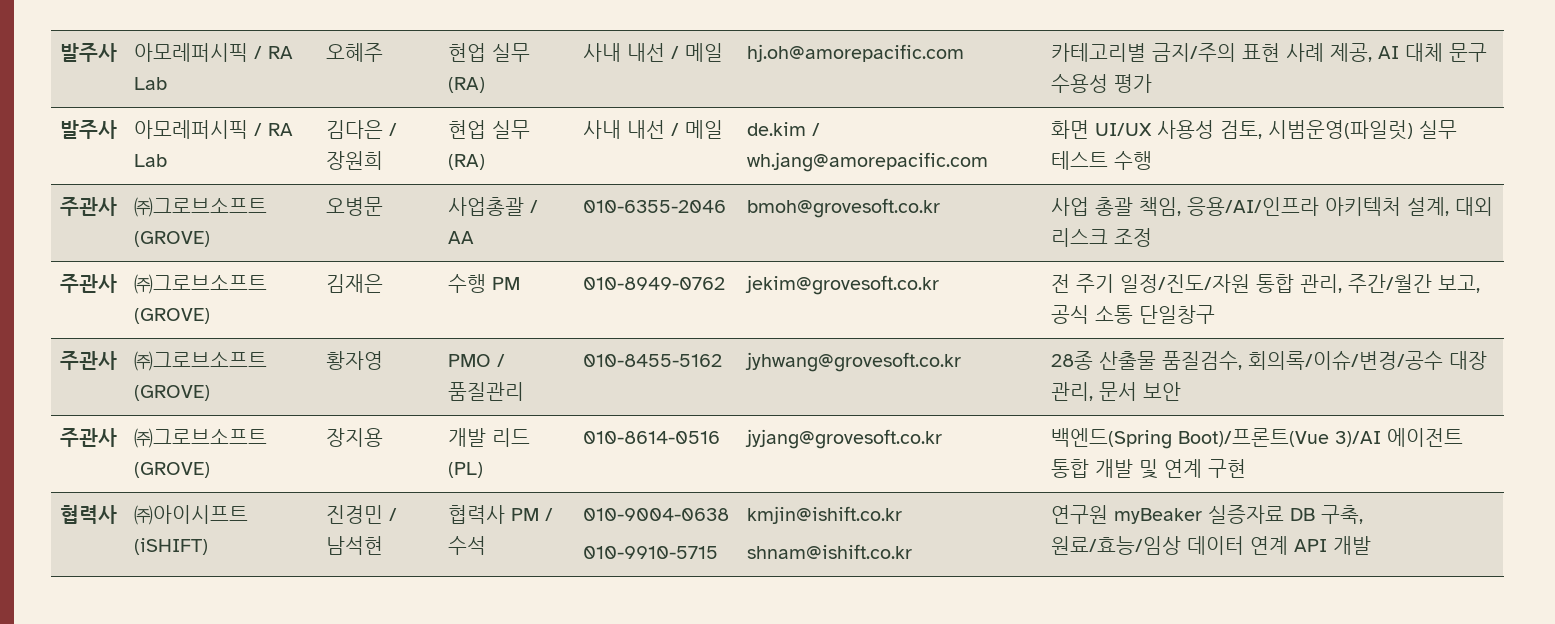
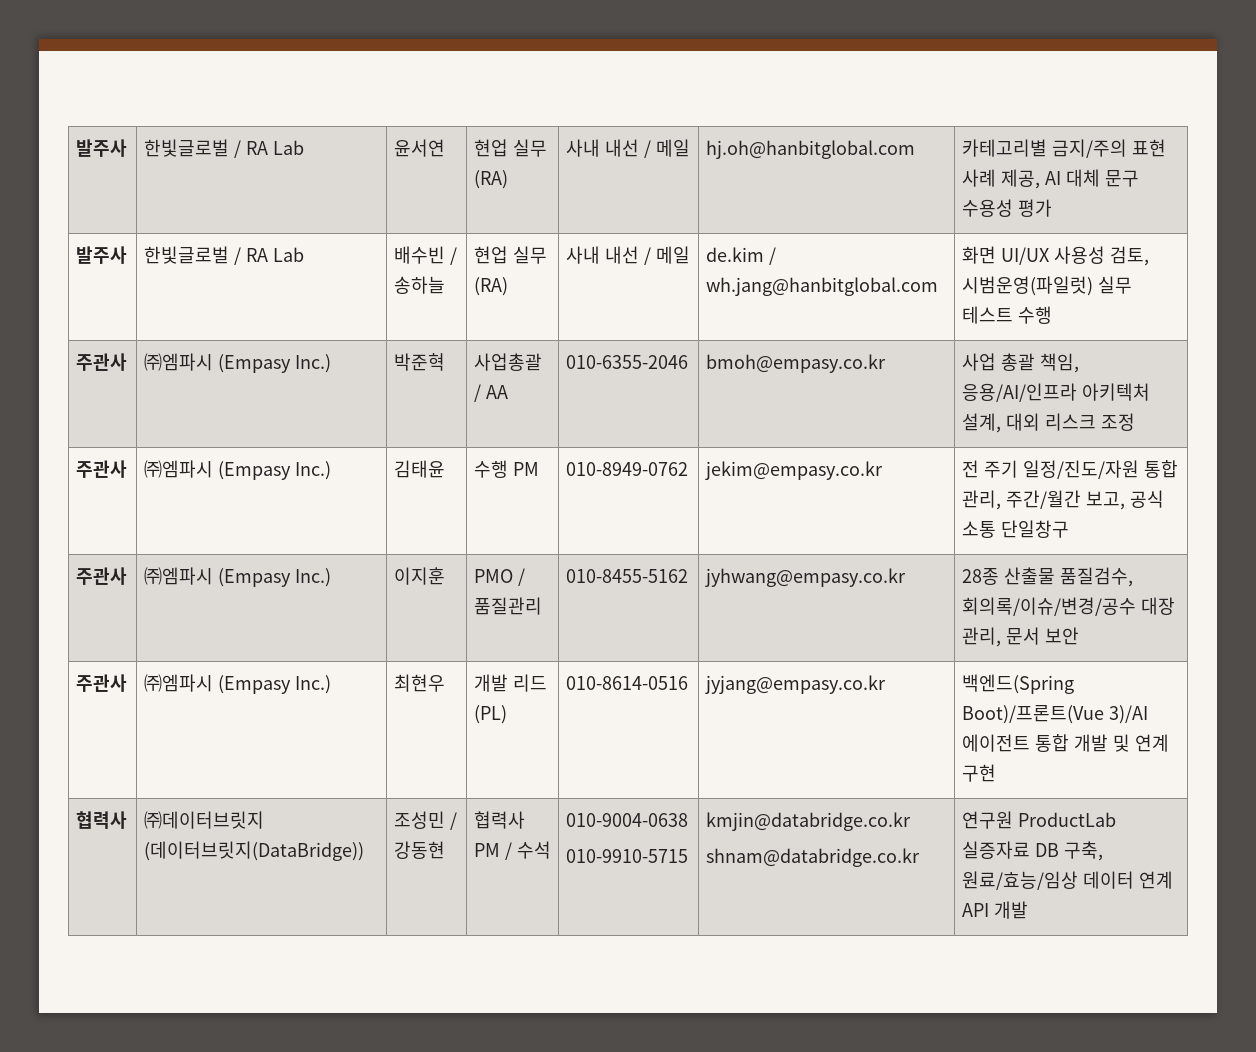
- 발주사 | 아모레퍼시픽 / RA Lab | 오혜주 | 현업 실무 (RA) | 사내 내선 / 메일 | hj.oh@amorepacific.com | 카테고리별 금지/주의 표현 사례 제공, AI 대체 문구 수용성 평가
+ 발주사 | 한빛글로벌 / RA Lab | 윤서연 | 현업 실무 (RA) | 사내 내선 / 메일 | hj.oh@hanbitglobal.com | 카테고리별 금지/주의 표현 사례 제공, AI 대체 문구 수용성 평가
- 발주사 | 아모레퍼시픽 / RA Lab | 김다은 / 장원희 | 현업 실무 (RA) | 사내 내선 / 메일 | de.kim / wh.jang@amorepacific.com | 화면 UI/UX 사용성 검토, 시범운영(파일럿) 실무 테스트 수행
+ 발주사 | 한빛글로벌 / RA Lab | 배수빈 / 송하늘 | 현업 실무 (RA) | 사내 내선 / 메일 | de.kim / wh.jang@hanbitglobal.com | 화면 UI/UX 사용성 검토, 시범운영(파일럿) 실무 테스트 수행
- 주관사 | ㈜그로브소프트 (GROVE) | 오병문 | 사업총괄 / AA | 010-6355-2046 | bmoh@grovesoft.co.kr | 사업 총괄 책임, 응용/AI/인프라 아키텍처 설계, 대외 리스크 조정
+ 주관사 | ㈜엠파시 (Empasy Inc.) | 박준혁 | 사업총괄 / AA | 010-6355-2046 | bmoh@empasy.co.kr | 사업 총괄 책임, 응용/AI/인프라 아키텍처 설계, 대외 리스크 조정
- 주관사 | ㈜그로브소프트 (GROVE) | 김재은 | 수행 PM | 010-8949-0762 | jekim@grovesoft.co.kr | 전 주기 일정/진도/자원 통합 관리, 주간/월간 보고, 공식 소통 단일창구
+ 주관사 | ㈜엠파시 (Empasy Inc.) | 김태윤 | 수행 PM | 010-8949-0762 | jekim@empasy.co.kr | 전 주기 일정/진도/자원 통합 관리, 주간/월간 보고, 공식 소통 단일창구
- 주관사 | ㈜그로브소프트 (GROVE) | 황자영 | PMO / 품질관리 | 010-8455-5162 | jyhwang@grovesoft.co.kr | 28종 산출물 품질검수, 회의록/이슈/변경/공수 대장 관리, 문서 보안
+ 주관사 | ㈜엠파시 (Empasy Inc.) | 이지훈 | PMO / 품질관리 | 010-8455-5162 | jyhwang@empasy.co.kr | 28종 산출물 품질검수, 회의록/이슈/변경/공수 대장 관리, 문서 보안
- 주관사 | ㈜그로브소프트 (GROVE) | 장지용 | 개발 리드 (PL) | 010-8614-0516 | jyjang@grovesoft.co.kr | 백엔드(Spring Boot)/프론트(Vue 3)/AI 에이전트 통합 개발 및 연계 구현
+ 주관사 | ㈜엠파시 (Empasy Inc.) | 최현우 | 개발 리드 (PL) | 010-8614-0516 | jyjang@empasy.co.kr | 백엔드(Spring Boot)/프론트(Vue 3)/AI 에이전트 통합 개발 및 연계 구현
- 협력사 | ㈜아이시프트 (iSHIFT) | 진경민 / 남석현 | 협력사 PM / 수석 | 010-9004-0638
- 010-9910-5715 | kmjin@ishift.co.kr
- shnam@ishift.co.kr | 연구원 myBeaker 실증자료 DB 구축, 원료/효능/임상 데이터 연계 API 개발
+ 협력사 | ㈜데이터브릿지 (데이터브릿지(DataBridge)) | 조성민 / 강동현 | 협력사 PM / 수석 | 010-9004-0638
+ 010-9910-5715 | kmjin@databridge.co.kr
+ shnam@databridge.co.kr | 연구원 ProductLab 실증자료 DB 구축, 원료/효능/임상 데이터 연계 API 개발

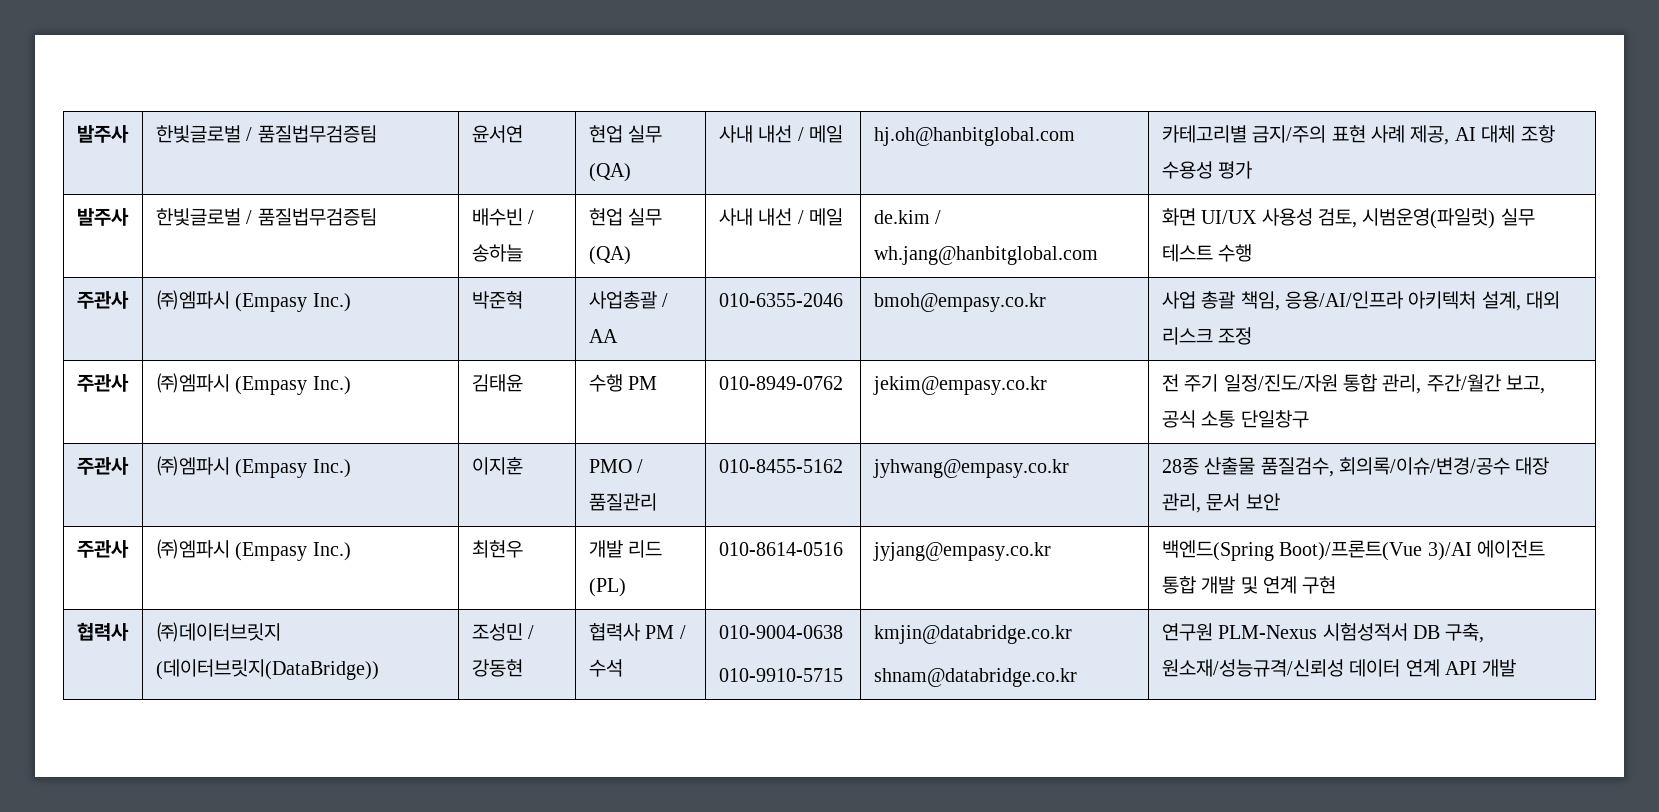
- 발주사 | 한빛글로벌 / RA Lab | 윤서연 | 현업 실무 (RA) | 사내 내선 / 메일 | hj.oh@hanbitglobal.com | 카테고리별 금지/주의 표현 사례 제공, AI 대체 문구 수용성 평가
+ 발주사 | 한빛글로벌 / 품질법무검증팀 | 윤서연 | 현업 실무 (QA) | 사내 내선 / 메일 | hj.oh@hanbitglobal.com | 카테고리별 금지/주의 표현 사례 제공, AI 대체 조항 수용성 평가
- 발주사 | 한빛글로벌 / RA Lab | 배수빈 / 송하늘 | 현업 실무 (RA) | 사내 내선 / 메일 | de.kim / wh.jang@hanbitglobal.com | 화면 UI/UX 사용성 검토, 시범운영(파일럿) 실무 테스트 수행
+ 발주사 | 한빛글로벌 / 품질법무검증팀 | 배수빈 / 송하늘 | 현업 실무 (QA) | 사내 내선 / 메일 | de.kim / wh.jang@hanbitglobal.com | 화면 UI/UX 사용성 검토, 시범운영(파일럿) 실무 테스트 수행
  협력사 | ㈜데이터브릿지 (데이터브릿지(DataBridge)) | 조성민 / 강동현 | 협력사 PM / 수석 | 010-9004-0638
  010-9910-5715 | kmjin@databridge.co.kr
- shnam@databridge.co.kr | 연구원 ProductLab 실증자료 DB 구축, 원료/효능/임상 데이터 연계 API 개발
+ shnam@databridge.co.kr | 연구원 PLM-Nexus 시험성적서 DB 구축, 원소재/성능규격/신뢰성 데이터 연계 API 개발

